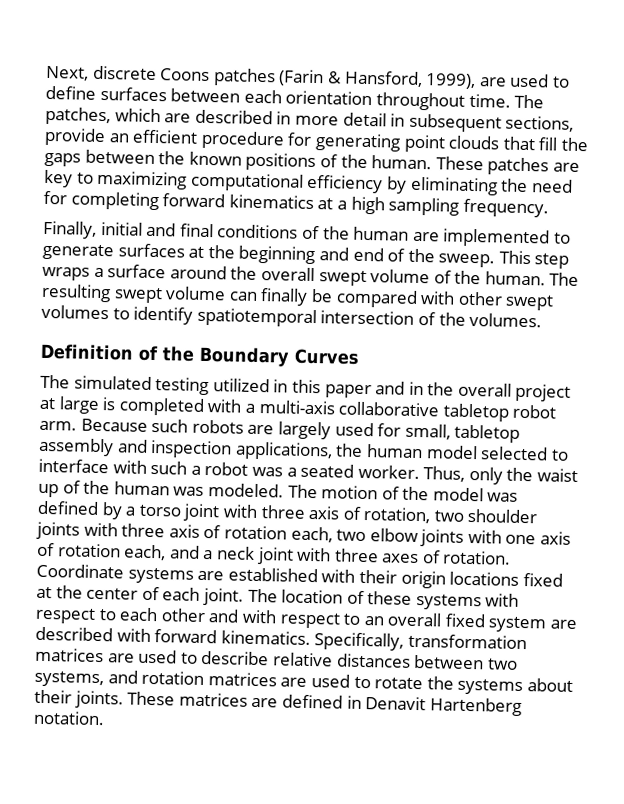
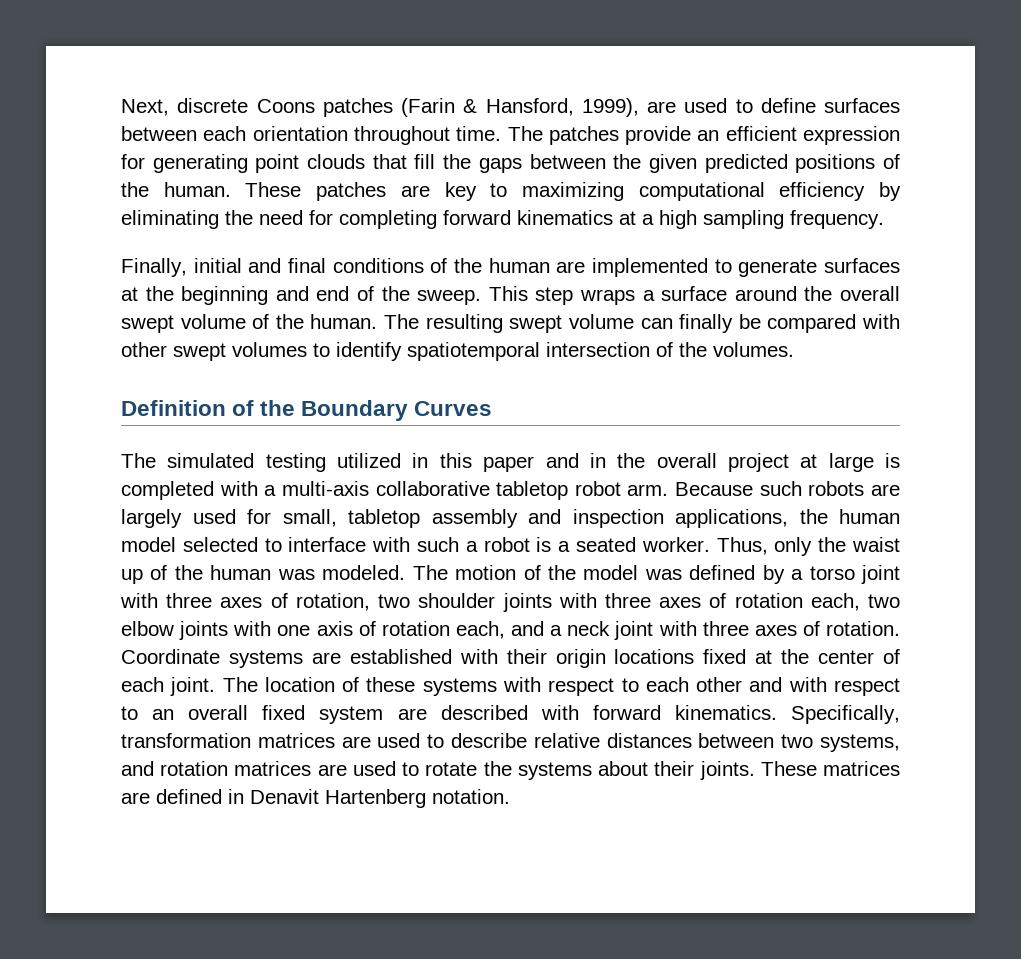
- The patches, which are described in more detail in subsequent sections, provide an efficient procedure for generating point clouds that fill the gaps between the known positions of the human.
+ The patches provide an efficient expression for generating point clouds that fill the gaps between the given predicted positions of the human.
- Because such robots are largely used for small, tabletop assembly and inspection applications, the human model selected to interface with such a robot was a seated worker.
+ Because such robots are largely used for small, tabletop assembly and inspection applications, the human model selected to interface with such a robot is a seated worker.
- The motion of the model was defined by a torso joint with three axis of rotation, two shoulder joints with three axis of rotation each, two elbow joints with one axis of rotation each, and a neck joint with three axes of rotation.
+ The motion of the model was defined by a torso joint with three axes of rotation, two shoulder joints with three axes of rotation each, two elbow joints with one axis of rotation each, and a neck joint with three axes of rotation.

